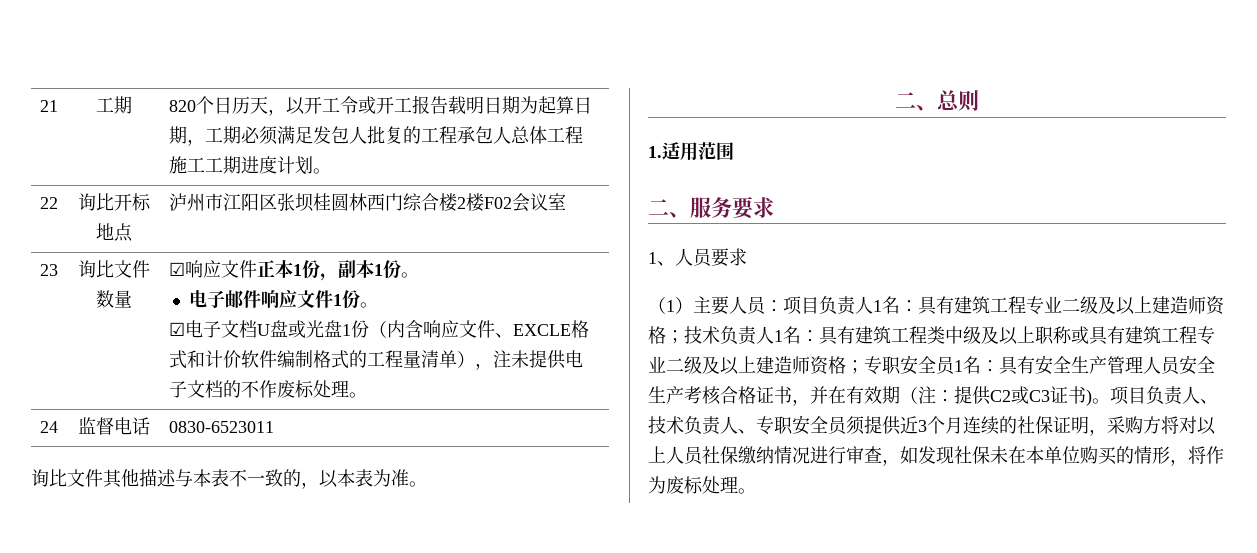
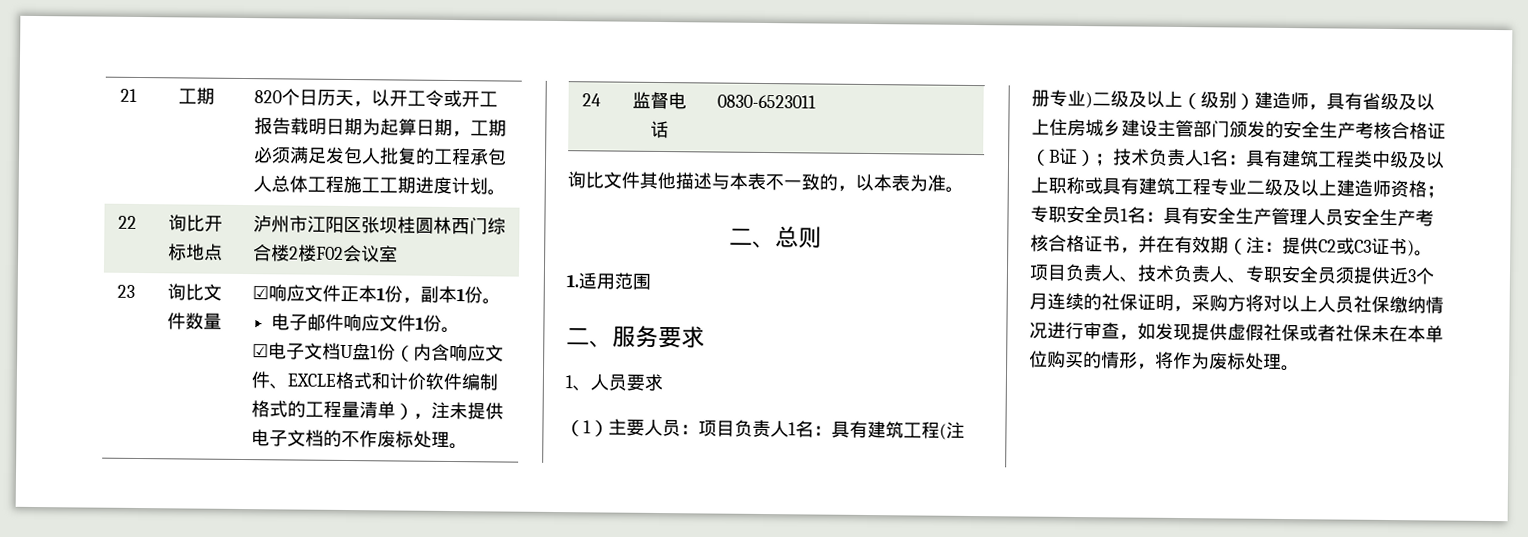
- ☑电子文档U盘或光盘1份（内含响应文件、EXCLE格式和计价软件编制格式的工程量清单），注未提供电子文档的不作废标处理。
+ ☑电子文档U盘1份（内含响应文件、EXCLE格式和计价软件编制格式的工程量清单），注未提供电子文档的不作废标处理。
- （1）主要人员：项目负责人1名：具有建筑工程专业二级及以上建造师资格；技术负责人1名：具有建筑工程类中级及以上职称或具有建筑工程专业二级及以上建造师资格；专职安全员1名：具有安全生产管理人员安全生产考核合格证书，并在有效期（注：提供C2或C3证书)。
+ （1）主要人员：项目负责人1名：具有建筑工程(注册专业)二级及以上（级别）建造师，具有省级及以上住房城乡建设主管部门颁发的安全生产考核合格证（B证）；技术负责人1名：具有建筑工程类中级及以上职称或具有建筑工程专业二级及以上建造师资格；专职安全员1名：具有安全生产管理人员安全生产考核合格证书，并在有效期（注：提供C2或C3证书)。
- 项目负责人、技术负责人、专职安全员须提供近3个月连续的社保证明，采购方将对以上人员社保缴纳情况进行审查，如发现社保未在本单位购买的情形，将作为废标处理。
+ 项目负责人、技术负责人、专职安全员须提供近3个月连续的社保证明，采购方将对以上人员社保缴纳情况进行审查，如发现提供虚假社保或者社保未在本单位购买的情形，将作为废标处理。

